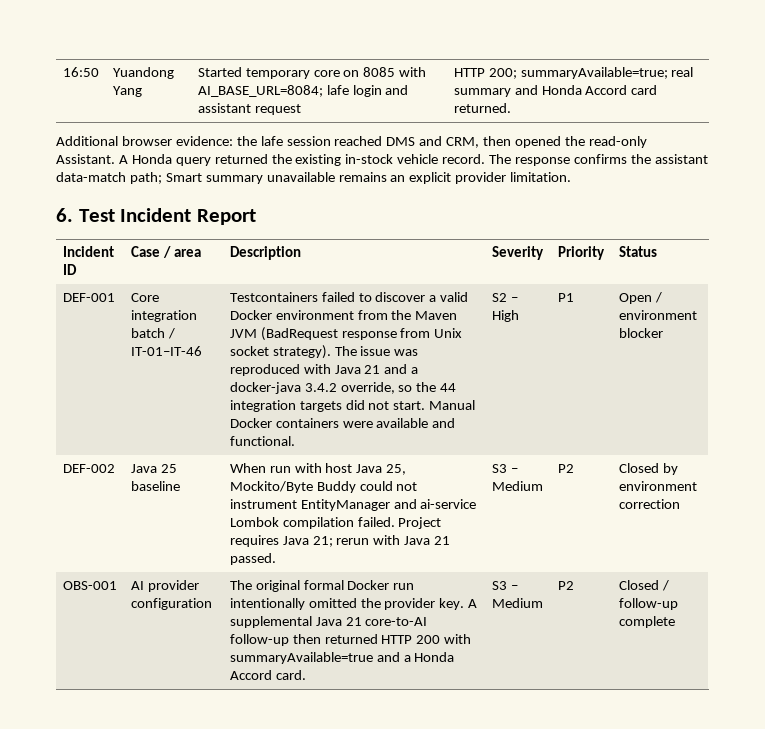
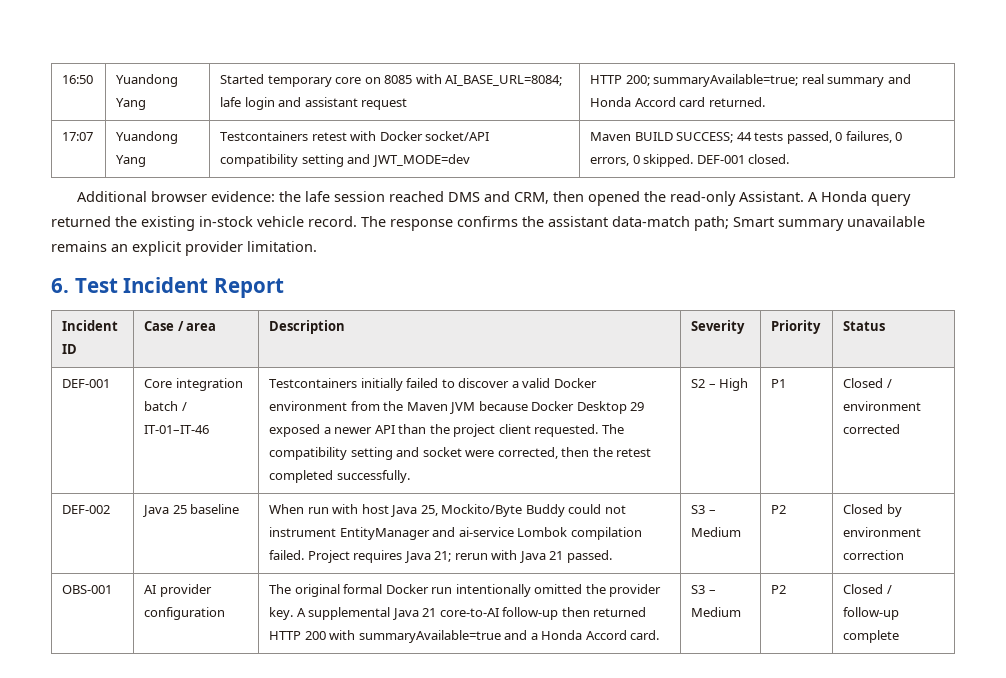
+ 17:07 | Yuandong Yang | Testcontainers retest with Docker socket/API compatibility setting and JWT_MODE=dev | Maven BUILD SUCCESS; 44 tests passed, 0 failures, 0 errors, 0 skipped. DEF-001 closed.
- Testcontainers failed to discover a valid Docker environment from the Maven JVM (BadRequest response from Unix socket strategy). The issue was reproduced with Java 21 and a docker-java 3.4.2 override, so the 44 integration targets did not start. Manual Docker containers were available and functional.
+ Testcontainers initially failed to discover a valid Docker environment from the Maven JVM because Docker Desktop 29 exposed a newer API than the project client requested. The compatibility setting and socket were corrected, then the retest completed successfully.
- Open / environment blocker
+ Closed / environment corrected

